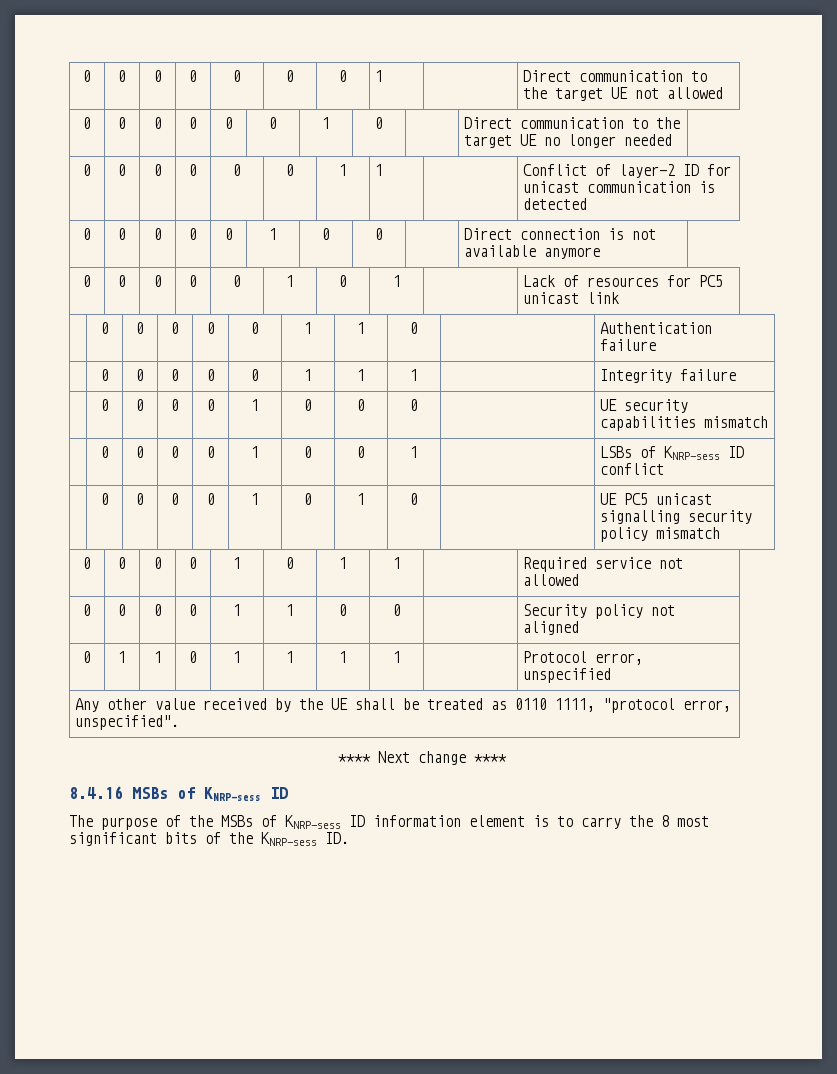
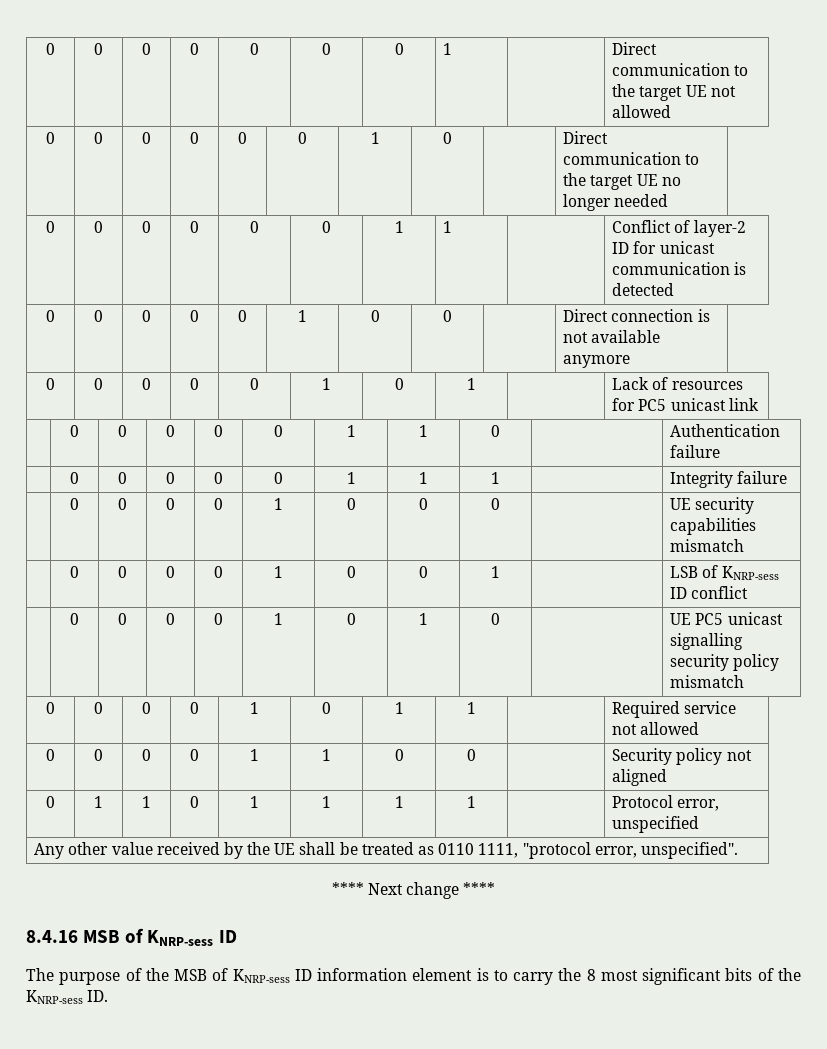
- | 0 | 0 | 0 | 0 | 1 | 0 | 0 | 1 | | LSBs of KNRP-sess ID conflict
+ | 0 | 0 | 0 | 0 | 1 | 0 | 0 | 1 | | LSB of KNRP-sess ID conflict
- 8.4.16 MSBs of KNRP-sess ID
+ 8.4.16 MSB of KNRP-sess ID
- The purpose of the MSBs of KNRP-sess ID information element is to carry the 8 most significant bits of the KNRP-sess ID.
+ The purpose of the MSB of KNRP-sess ID information element is to carry the 8 most significant bits of the KNRP-sess ID.

